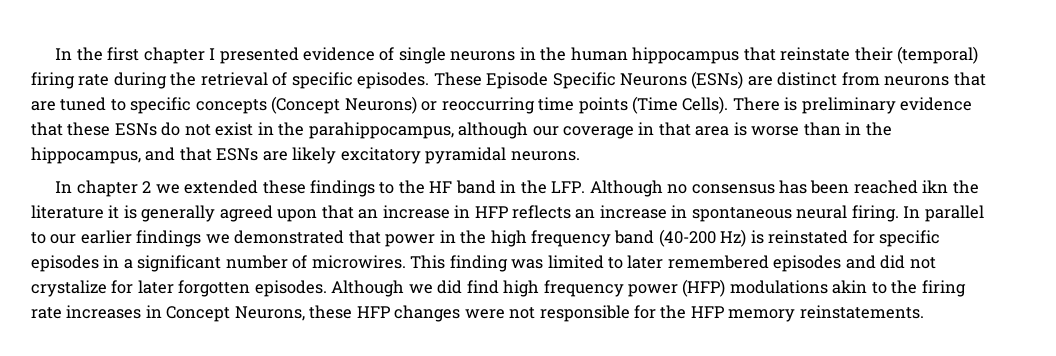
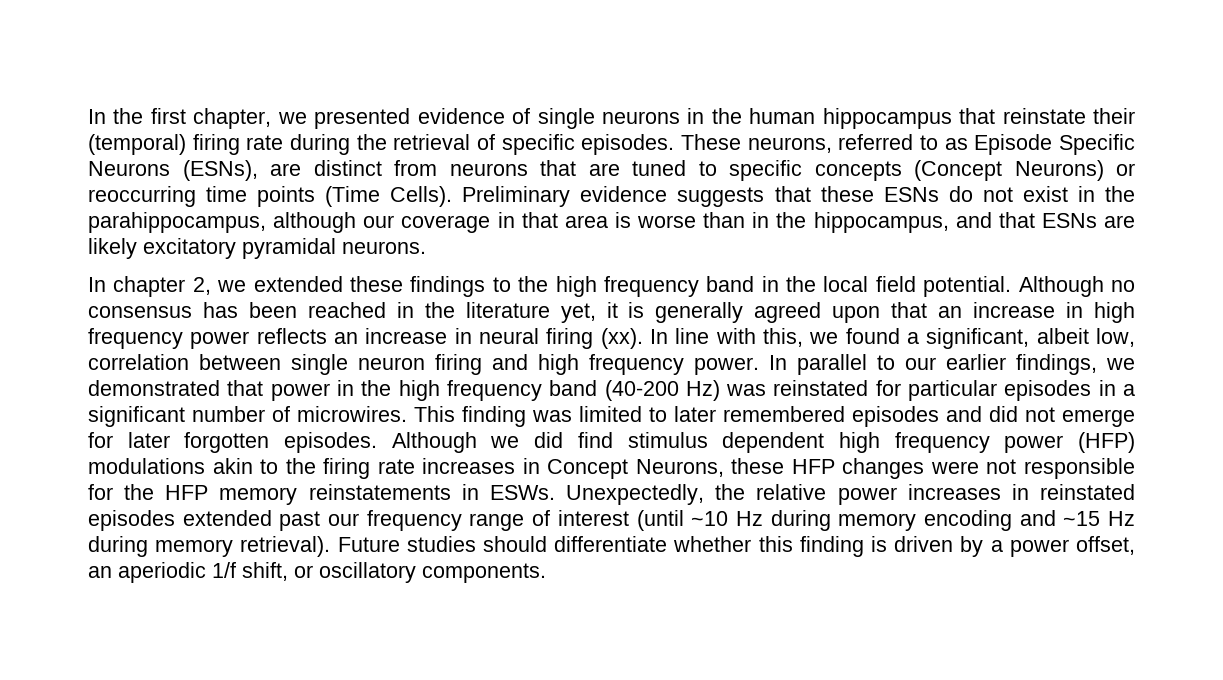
- In the first chapter I presented evidence of single neurons in the human hippocampus that reinstate their (temporal) firing rate during the retrieval of specific episodes.
+ In the first chapter, we presented evidence of single neurons in the human hippocampus that reinstate their (temporal) firing rate during the retrieval of specific episodes.
- These Episode Specific Neurons (ESNs) are distinct from neurons that are tuned to specific concepts (Concept Neurons) or reoccurring time points (Time Cells).
+ These neurons, referred to as Episode Specific Neurons (ESNs), are distinct from neurons that are tuned to specific concepts (Concept Neurons) or reoccurring time points (Time Cells).
- There is preliminary evidence that these ESNs do not exist in the parahippocampus, although our coverage in that area is worse than in the hippocampus, and that ESNs are likely excitatory pyramidal neurons.
+ Preliminary evidence suggests that these ESNs do not exist in the parahippocampus, although our coverage in that area is worse than in the hippocampus, and that ESNs are likely excitatory pyramidal neurons.
- In chapter 2 we extended these findings to the HF band in the LFP. Although no consensus has been reached ikn the literature it is generally agreed upon that an increase in HFP reflects an increase in spontaneous neural firing.
+ In chapter 2, we extended these findings to the high frequency band in the local field potential. Although no consensus has been reached in the literature yet, it is generally agreed upon that an increase in high frequency power reflects an increase in neural firing (xx). In line with this, we found a significant, albeit low, correlation between single neuron firing and high frequency power.
- In parallel to our earlier findings we demonstrated that power in the high frequency band (40-200 Hz) is reinstated for specific episodes in a significant number of microwires.
+ In parallel to our earlier findings, we demonstrated that power in the high frequency band (40-200 Hz) was reinstated for particular episodes in a significant number of microwires.
- This finding was limited to later remembered episodes and did not crystalize for later forgotten episodes.
+ This finding was limited to later remembered episodes and did not emerge for later forgotten episodes.
- Although we did find high frequency power (HFP) modulations akin to the firing rate increases in Concept Neurons, these HFP changes were not responsible for the HFP memory reinstatements.
+ Although we did find stimulus dependent high frequency power (HFP) modulations akin to the firing rate increases in Concept Neurons, these HFP changes were not responsible for the HFP memory reinstatements in ESWs. Unexpectedly, the relative power increases in reinstated episodes extended past our frequency range of interest (until ~10 Hz during memory encoding and ~15 Hz during memory retrieval). Future studies should differentiate whether this finding is driven by a power offset, an aperiodic 1/f shift, or oscillatory components.

